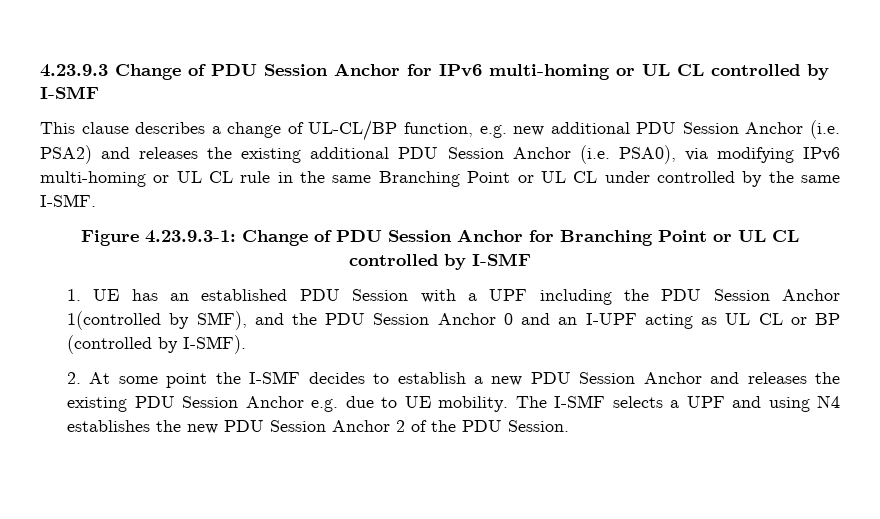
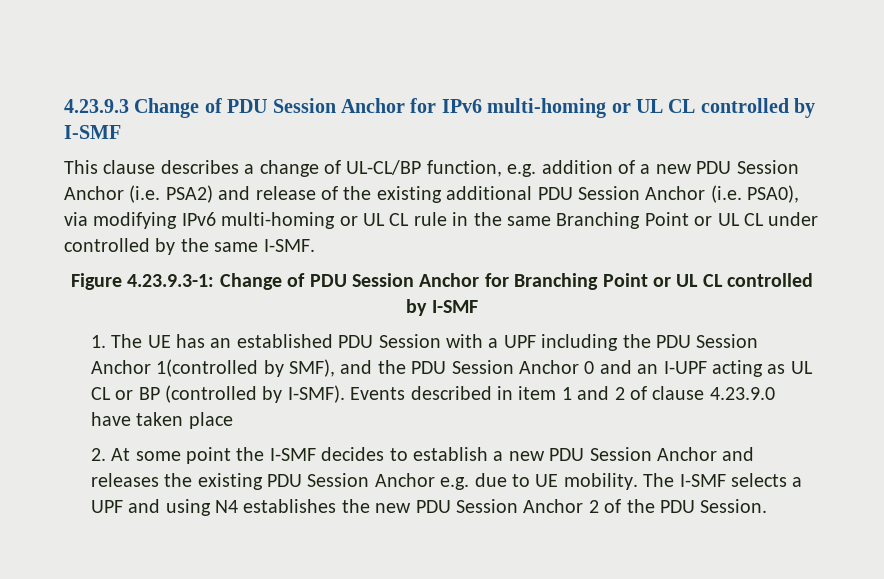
- This clause describes a change of UL-CL/BP function, e.g. new additional PDU Session Anchor (i.e. PSA2) and releases the existing additional PDU Session Anchor (i.e. PSA0), via modifying IPv6 multi-homing or UL CL rule in the same Branching Point or UL CL under controlled by the same I-SMF.
+ This clause describes a change of UL-CL/BP function, e.g. addition of a new PDU Session Anchor (i.e. PSA2) and release of the existing additional PDU Session Anchor (i.e. PSA0), via modifying IPv6 multi-homing or UL CL rule in the same Branching Point or UL CL under controlled by the same I-SMF.
- 1. UE has an established PDU Session with a UPF including the PDU Session Anchor 1(controlled by SMF), and the PDU Session Anchor 0 and an I-UPF acting as UL CL or BP (controlled by I-SMF).
+ 1. The UE has an established PDU Session with a UPF including the PDU Session Anchor 1(controlled by SMF), and the PDU Session Anchor 0 and an I-UPF acting as UL CL or BP (controlled by I-SMF). Events described in item 1 and 2 of clause 4.23.9.0 have taken place

